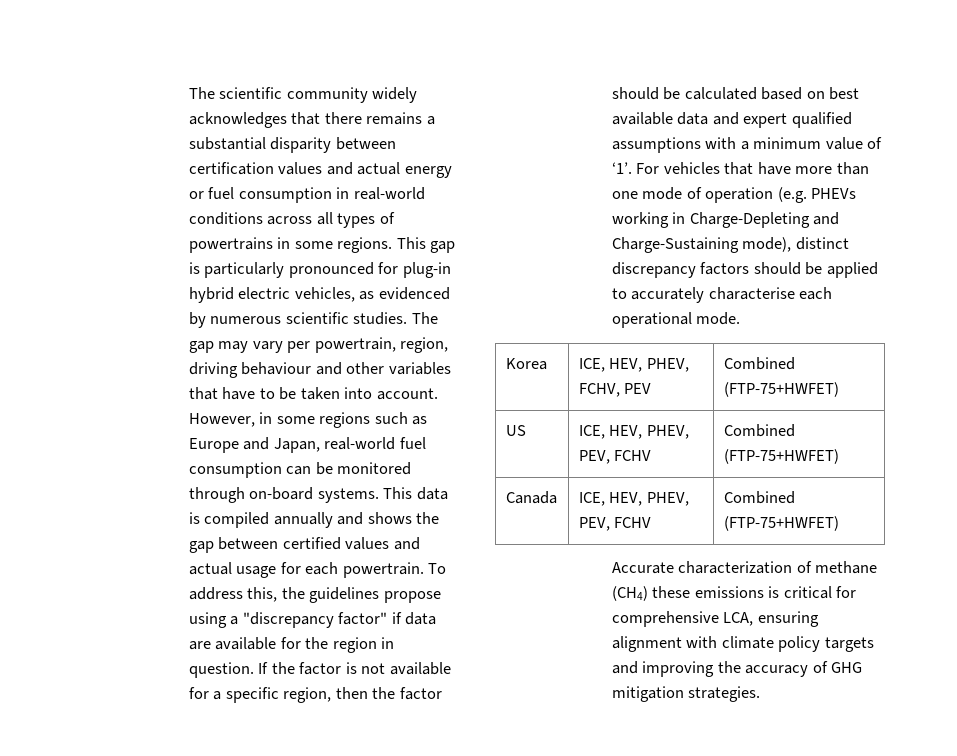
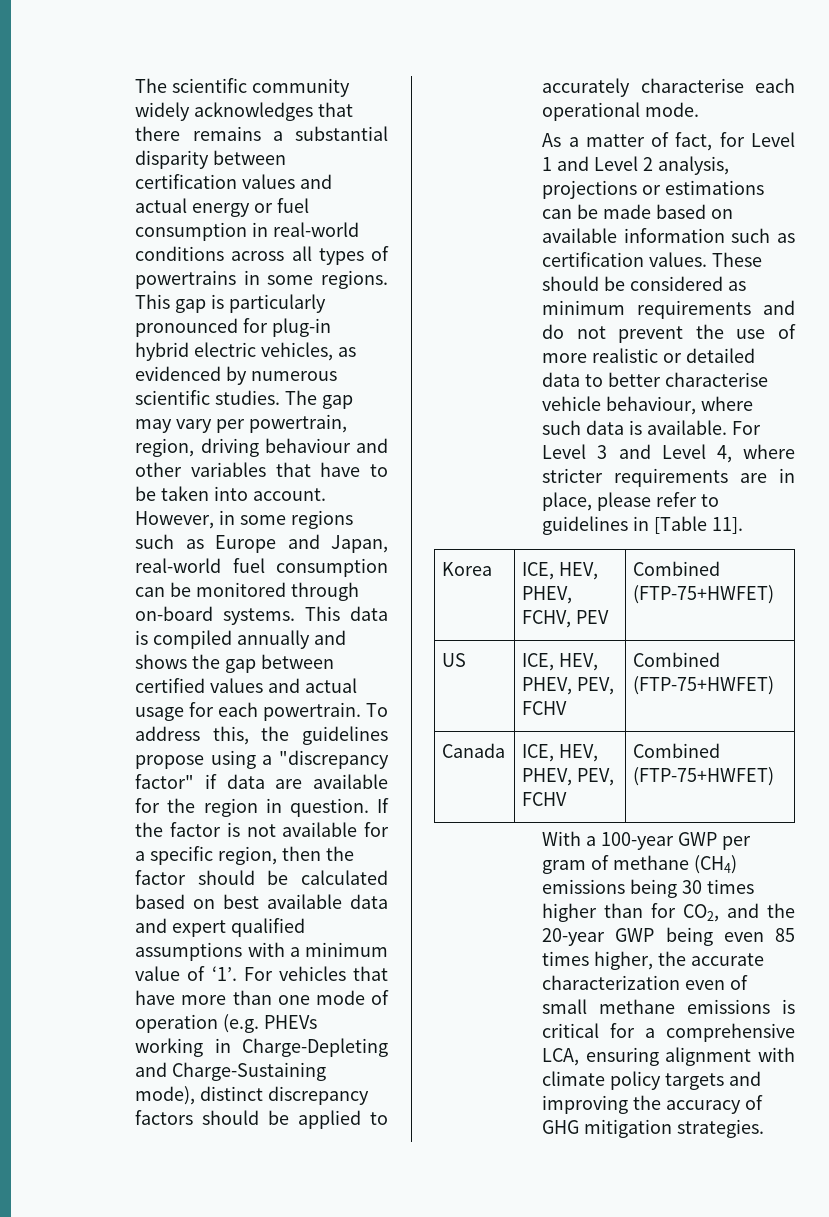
+ As a matter of fact, for Level 1 and Level 2 analysis, projections or estimations can be made based on available information such as certification values. These should be considered as minimum requirements and do not prevent the use of more realistic or detailed data to better characterise vehicle behaviour, where such data is available. For Level 3 and Level 4, where stricter requirements are in place, please refer to guidelines in [Table 11].
- Accurate characterization of methane (CH4) these emissions is critical for comprehensive LCA, ensuring alignment with climate policy targets and improving the accuracy of GHG mitigation strategies.
+ With a 100-year GWP per gram of methane (CH4) emissions being 30 times higher than for CO2, and the 20-year GWP being even 85 times higher, the accurate characterization even of small methane emissions is critical for a comprehensive LCA, ensuring alignment with climate policy targets and improving the accuracy of GHG mitigation strategies.

